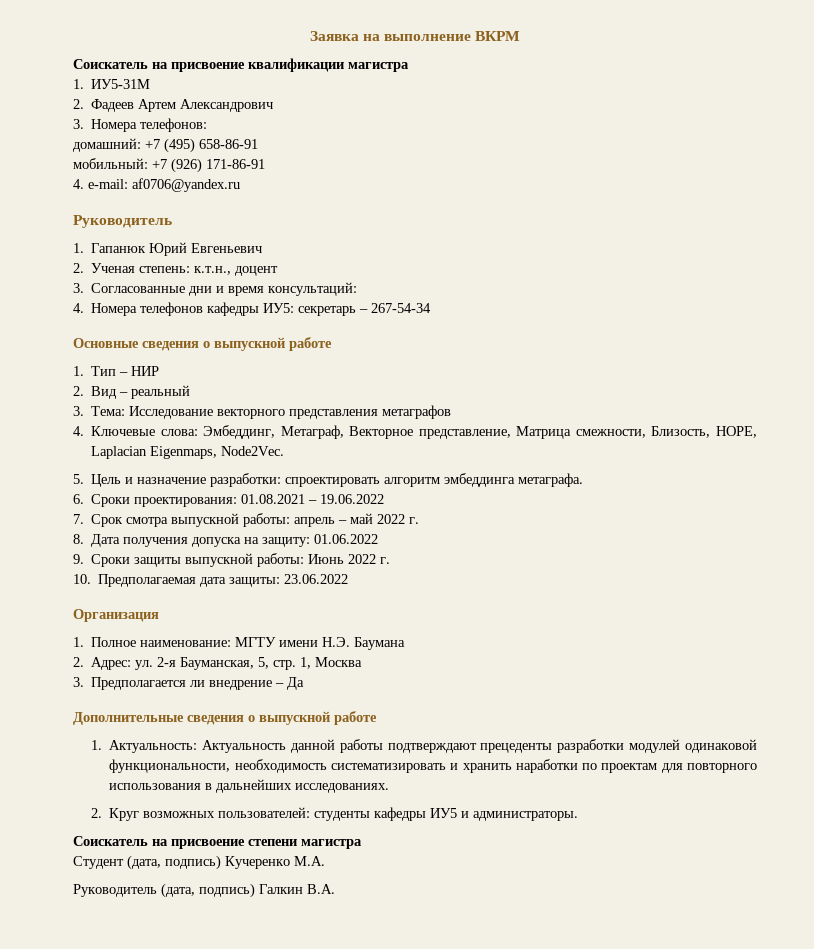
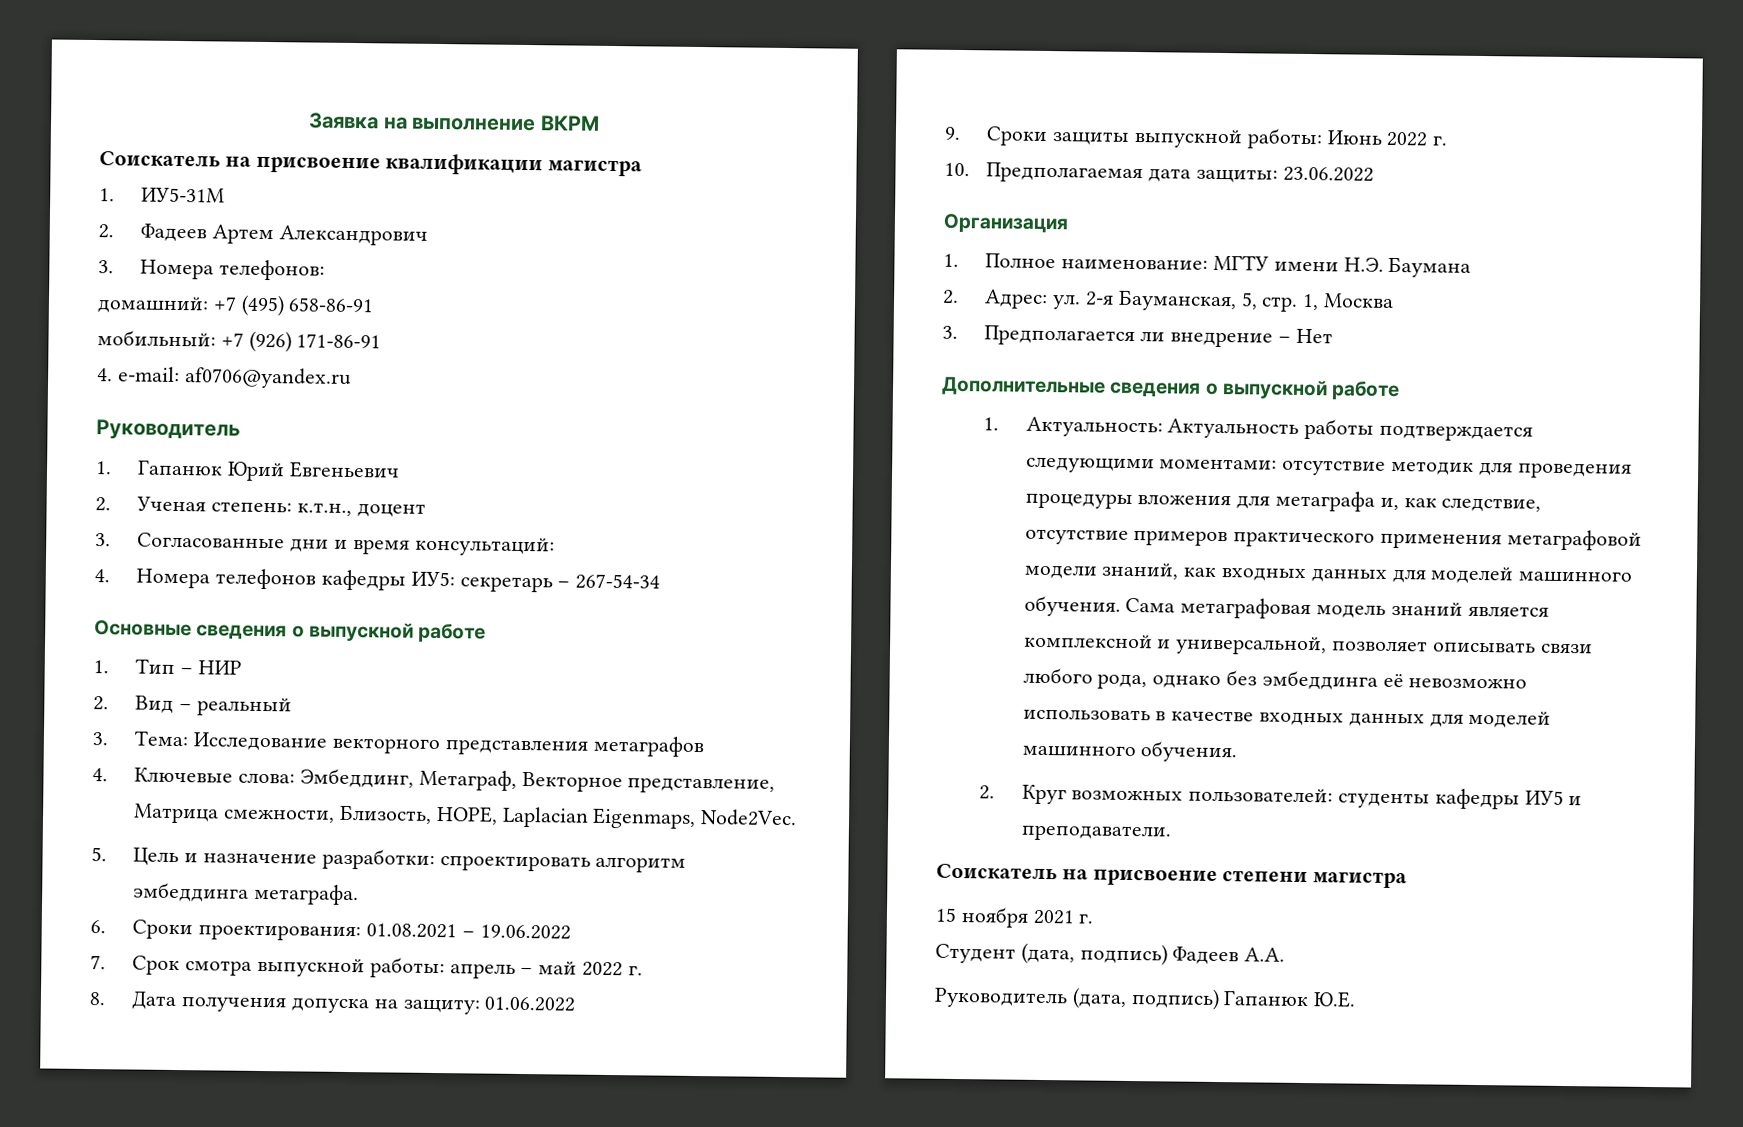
- 3. Предполагается ли внедрение – Да
+ 3. Предполагается ли внедрение – Нет
- 1. Актуальность: Актуальность данной работы подтверждают прецеденты разработки модулей одинаковой функциональности, необходимость систематизировать и хранить наработки по проектам для повторного использования в дальнейших исследованиях.
+ 1. Актуальность: Актуальность работы подтверждается следующими моментами: отсутствие методик для проведения процедуры вложения для метаграфа и, как следствие, отсутствие примеров практического применения метаграфовой модели знаний, как входных данных для моделей машинного обучения. Сама метаграфовая модель знаний является комплексной и универсальной, позволяет описывать связи любого рода, однако без эмбеддинга её невозможно использовать в качестве входных данных для моделей машинного обучения.
- 2. Круг возможных пользователей: студенты кафедры ИУ5 и администраторы.
+ 2. Круг возможных пользователей: студенты кафедры ИУ5 и преподаватели.
+ 15 ноября 2021 г.
- Студент (дата, подпись) Кучеренко М.А.
+ Студент (дата, подпись) Фадеев А.А.
- Руководитель (дата, подпись) Галкин В.А.
+ Руководитель (дата, подпись) Гапанюк Ю.Е.

